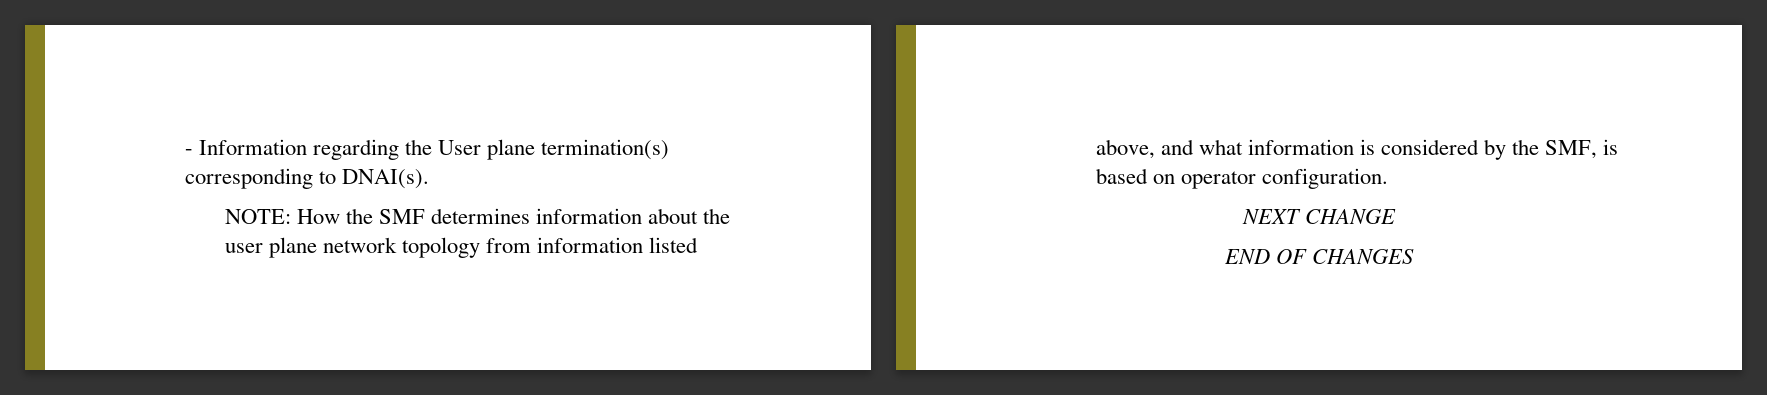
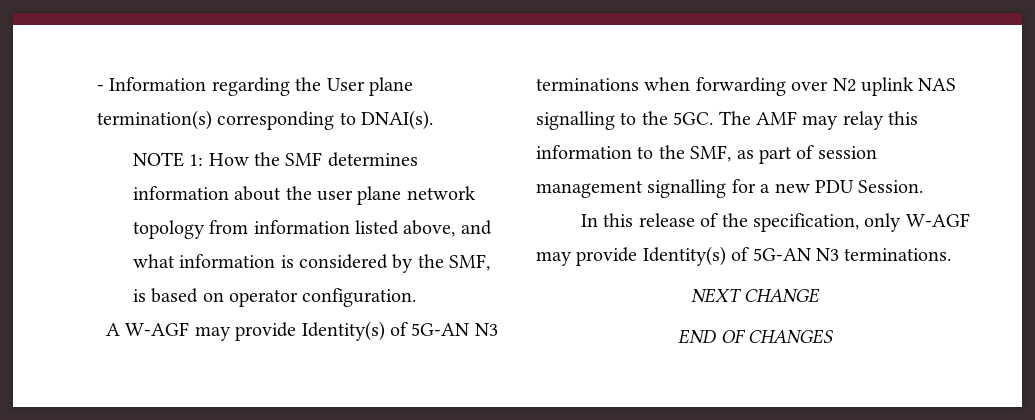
- NOTE: How the SMF determines information about the user plane network topology from information listed above, and what information is considered by the SMF, is based on operator configuration.
+ NOTE 1: How the SMF determines information about the user plane network topology from information listed above, and what information is considered by the SMF, is based on operator configuration.
+ A W-AGF may provide Identity(s) of 5G-AN N3 terminations when forwarding over N2 uplink NAS signalling to the 5GC. The AMF may relay this information to the SMF, as part of session management signalling for a new PDU Session.
+ In this release of the specification, only W-AGF may provide Identity(s) of 5G-AN N3 terminations.

